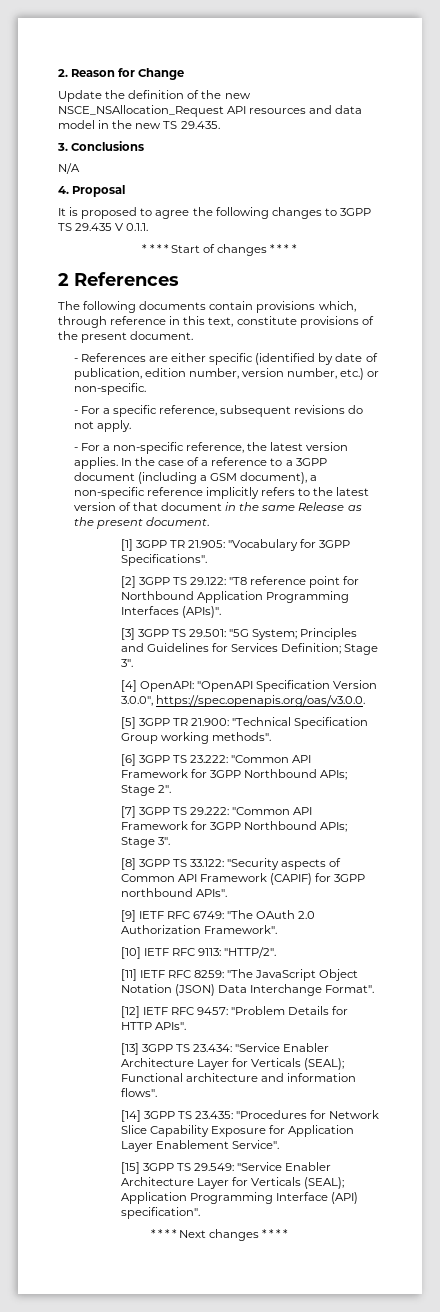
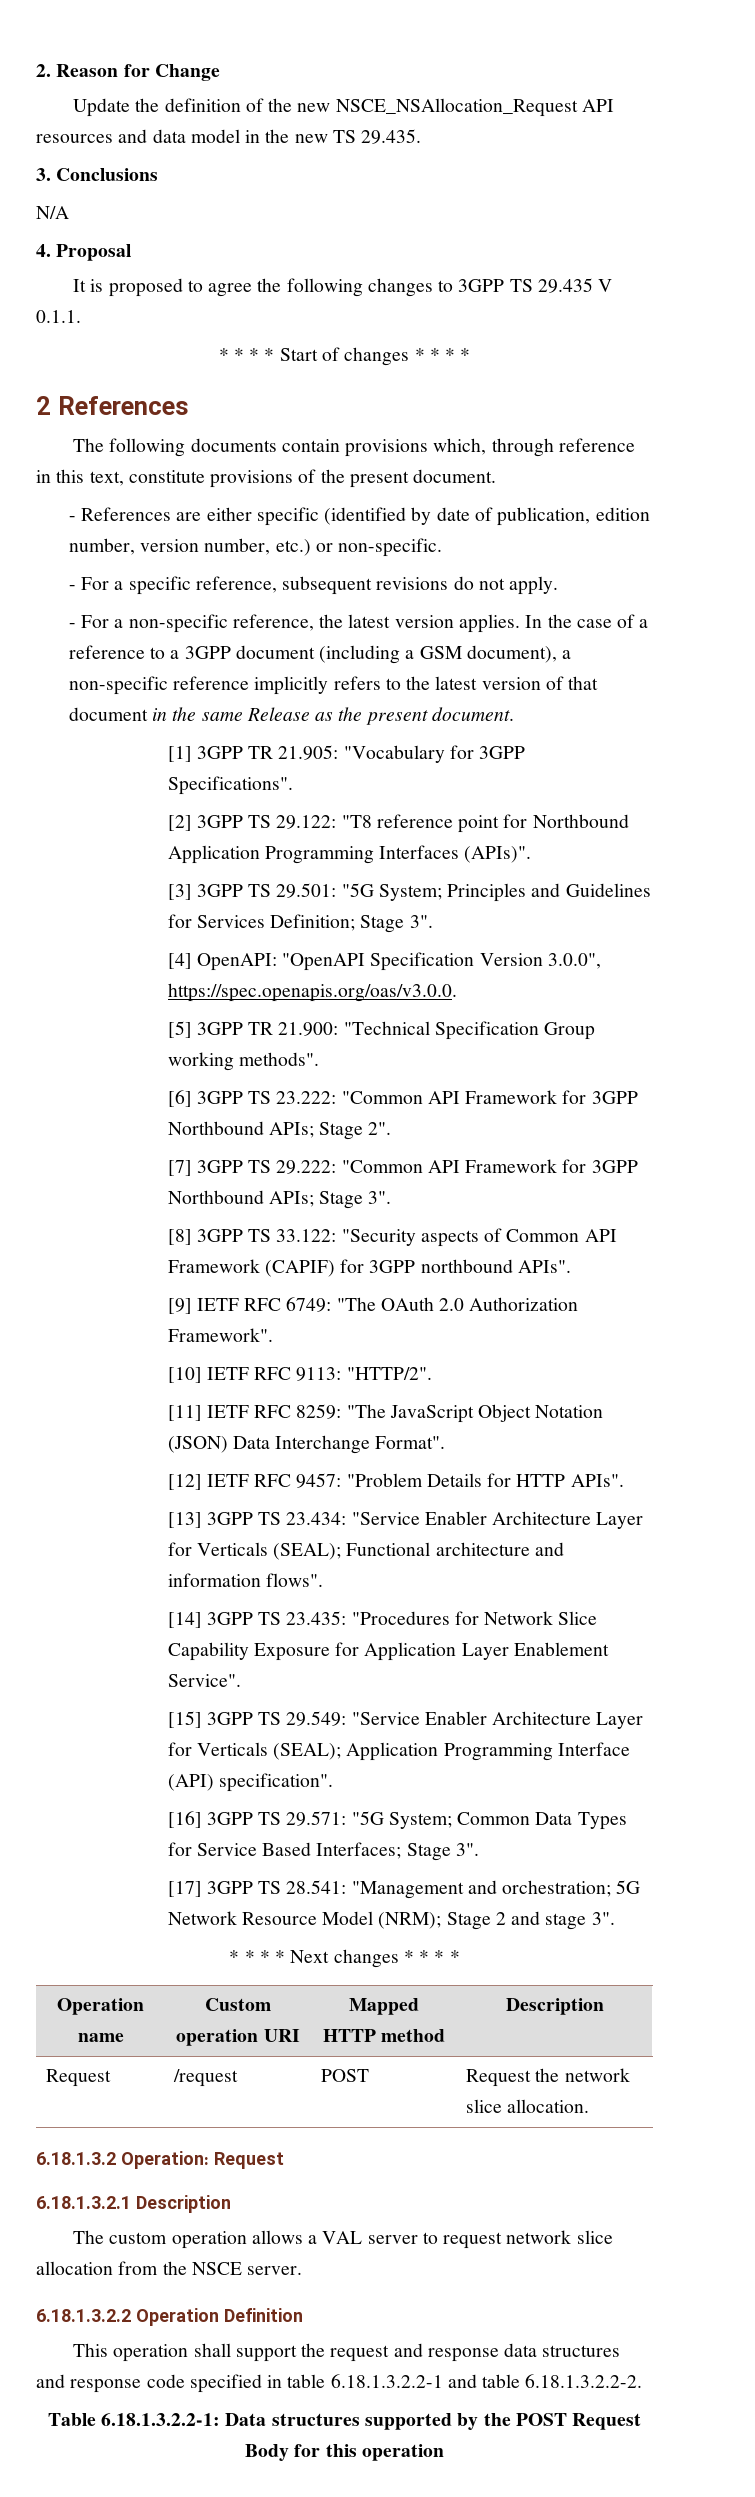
+ [16] 3GPP TS 29.571: "5G System; Common Data Types for Service Based Interfaces; Stage 3".
+ [17] 3GPP TS 28.541: "Management and orchestration; 5G Network Resource Model (NRM); Stage 2 and stage 3".
+ Operation name | Custom operation URI | Mapped HTTP method | Description
+ Request | /request | POST | Request the network slice allocation.
+ 6.18.1.3.2 Operation: Request
+ 6.18.1.3.2.1 Description
+ The custom operation allows a VAL server to request network slice allocation from the NSCE server.
+ 6.18.1.3.2.2 Operation Definition
+ This operation shall support the request and response data structures and response code specified in table 6.18.1.3.2.2-1 and table 6.18.1.3.2.2-2.
+ Table 6.18.1.3.2.2-1: Data structures supported by the POST Request Body for this operation

